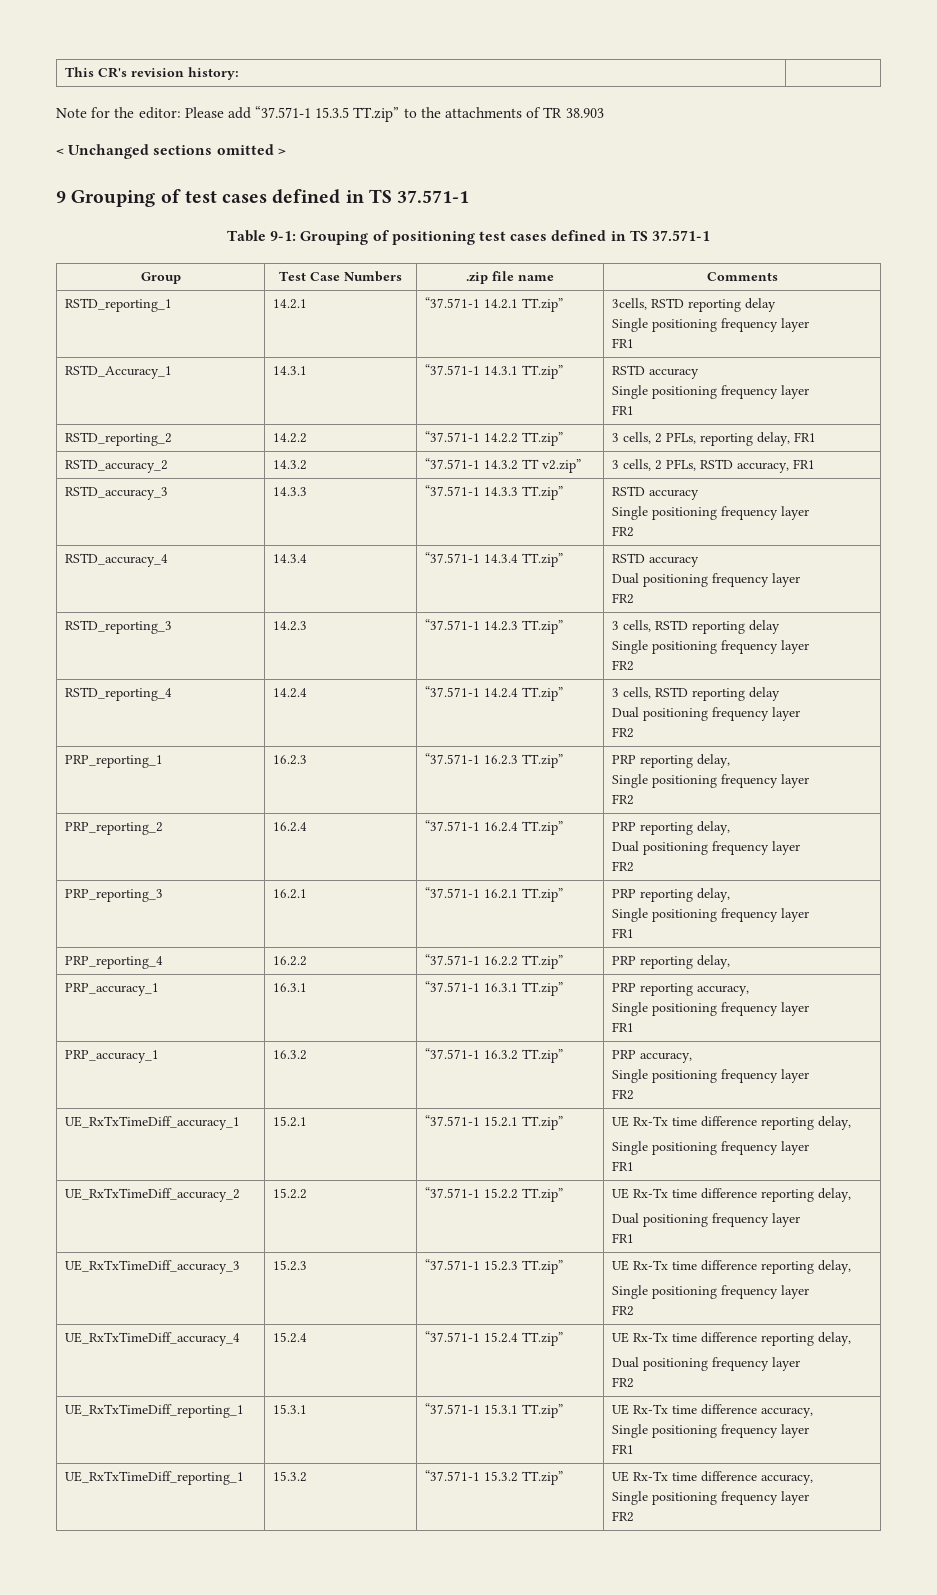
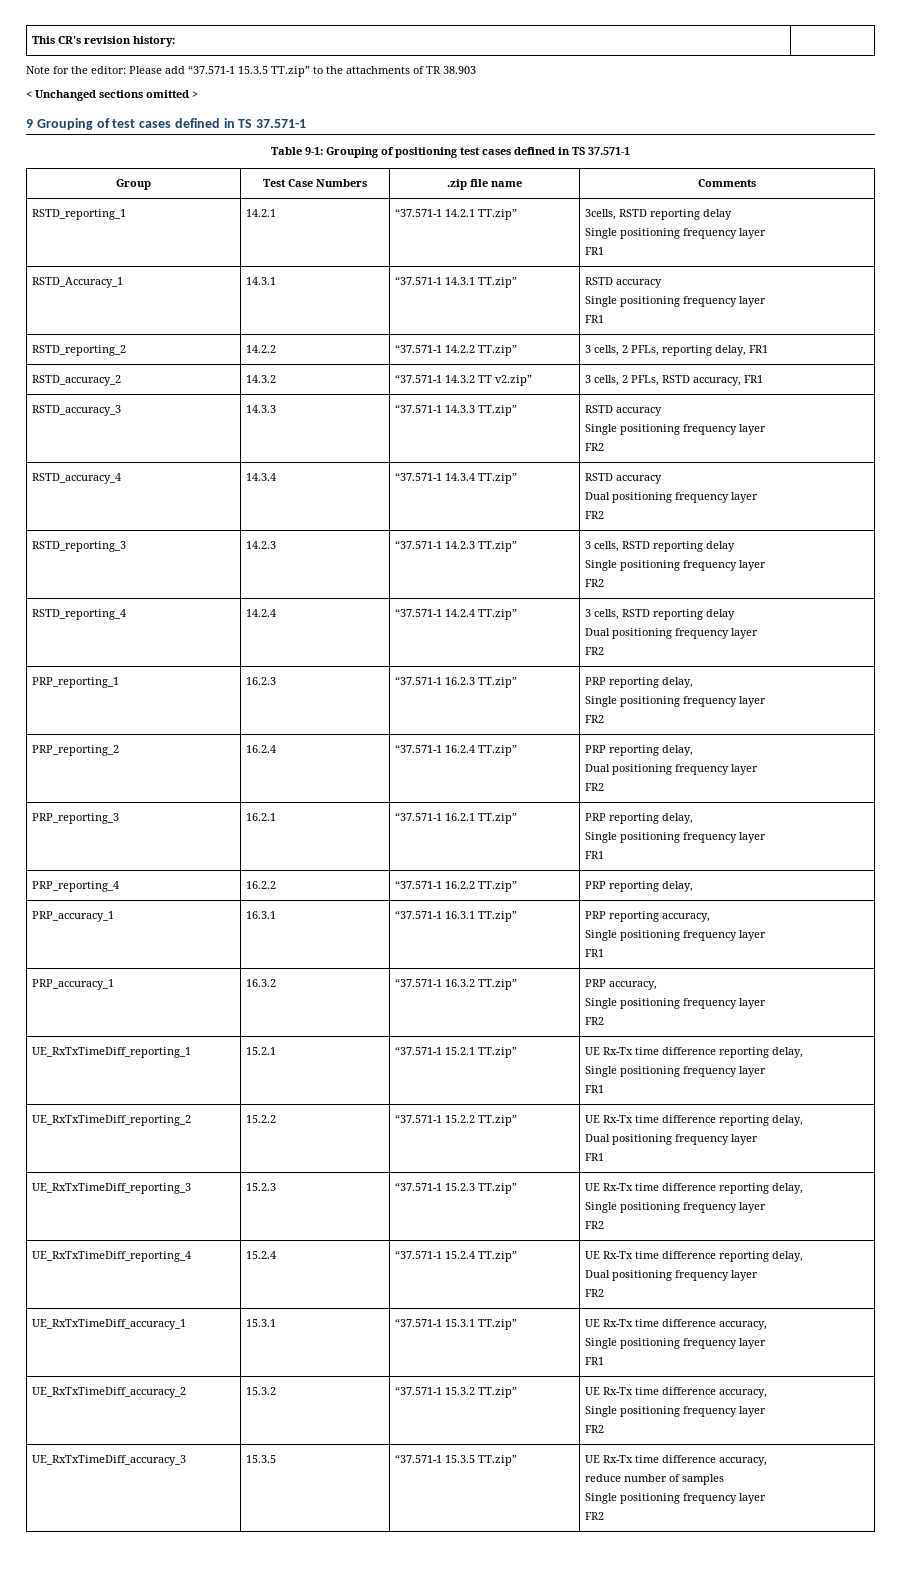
- UE_RxTxTimeDiff_accuracy_1 | 15.2.1 | “37.571-1 15.2.1 TT.zip” | UE Rx-Tx time difference reporting delay,
+ UE_RxTxTimeDiff_reporting_1 | 15.2.1 | “37.571-1 15.2.1 TT.zip” | UE Rx-Tx time difference reporting delay,
- UE_RxTxTimeDiff_accuracy_2 | 15.2.2 | “37.571-1 15.2.2 TT.zip” | UE Rx-Tx time difference reporting delay,
+ UE_RxTxTimeDiff_reporting_2 | 15.2.2 | “37.571-1 15.2.2 TT.zip” | UE Rx-Tx time difference reporting delay,
- UE_RxTxTimeDiff_accuracy_3 | 15.2.3 | “37.571-1 15.2.3 TT.zip” | UE Rx-Tx time difference reporting delay,
+ UE_RxTxTimeDiff_reporting_3 | 15.2.3 | “37.571-1 15.2.3 TT.zip” | UE Rx-Tx time difference reporting delay,
- UE_RxTxTimeDiff_accuracy_4 | 15.2.4 | “37.571-1 15.2.4 TT.zip” | UE Rx-Tx time difference reporting delay,
+ UE_RxTxTimeDiff_reporting_4 | 15.2.4 | “37.571-1 15.2.4 TT.zip” | UE Rx-Tx time difference reporting delay,
- UE_RxTxTimeDiff_reporting_1 | 15.3.1 | “37.571-1 15.3.1 TT.zip” | UE Rx-Tx time difference accuracy,
+ UE_RxTxTimeDiff_accuracy_1 | 15.3.1 | “37.571-1 15.3.1 TT.zip” | UE Rx-Tx time difference accuracy,
- UE_RxTxTimeDiff_reporting_1 | 15.3.2 | “37.571-1 15.3.2 TT.zip” | UE Rx-Tx time difference accuracy,
+ UE_RxTxTimeDiff_accuracy_2 | 15.3.2 | “37.571-1 15.3.2 TT.zip” | UE Rx-Tx time difference accuracy,
+ UE_RxTxTimeDiff_accuracy_3 | 15.3.5 | “37.571-1 15.3.5 TT.zip” | UE Rx-Tx time difference accuracy,
+ reduce number of samples
+ Single positioning frequency layer
+ FR2

